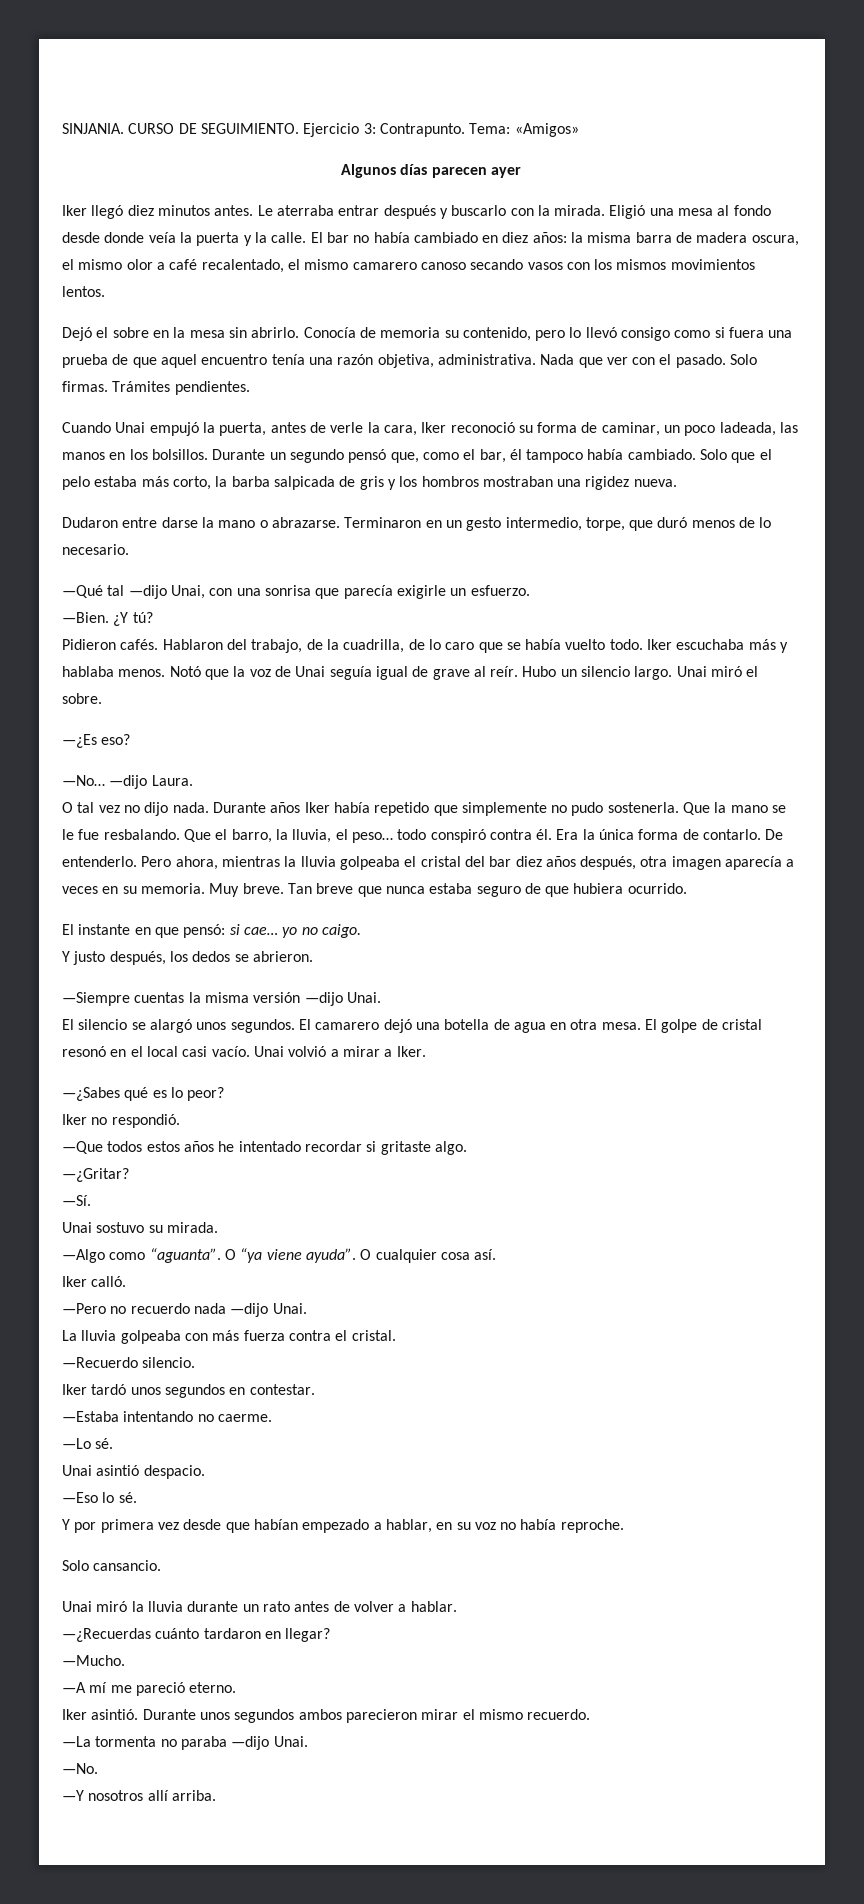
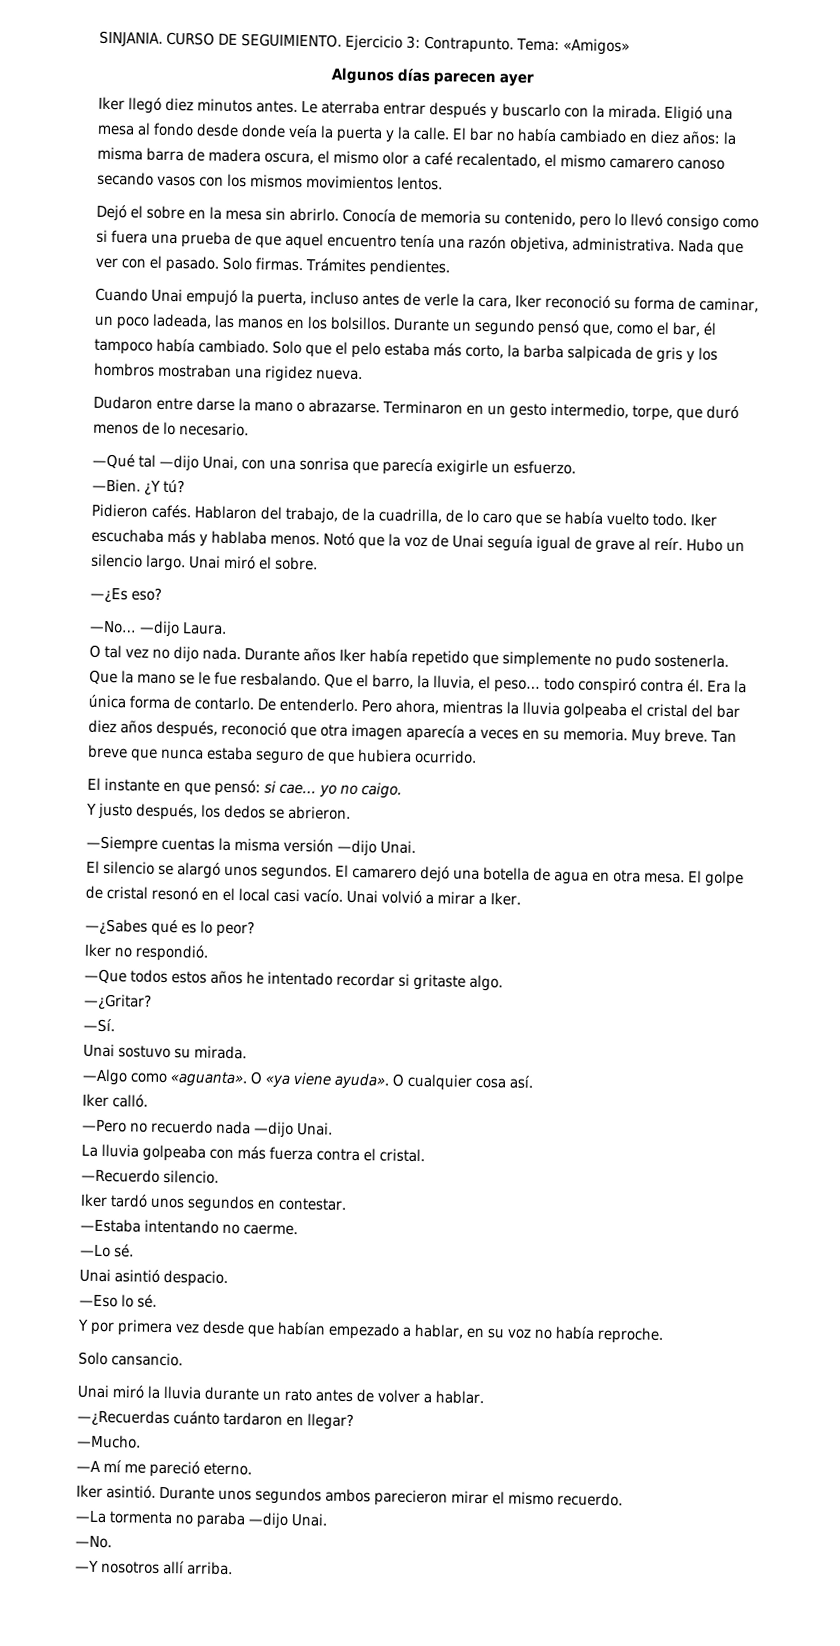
- Cuando Unai empujó la puerta, antes de verle la cara, Iker reconoció su forma de caminar, un poco ladeada, las manos en los bolsillos.
+ Cuando Unai empujó la puerta, incluso antes de verle la cara, Iker reconoció su forma de caminar, un poco ladeada, las manos en los bolsillos.
- Pero ahora, mientras la lluvia golpeaba el cristal del bar diez años después, otra imagen aparecía a veces en su memoria.
+ Pero ahora, mientras la lluvia golpeaba el cristal del bar diez años después, reconoció que otra imagen aparecía a veces en su memoria.
- —Algo como “aguanta”. O “ya viene ayuda”.
+ —Algo como «aguanta». O «ya viene ayuda».

